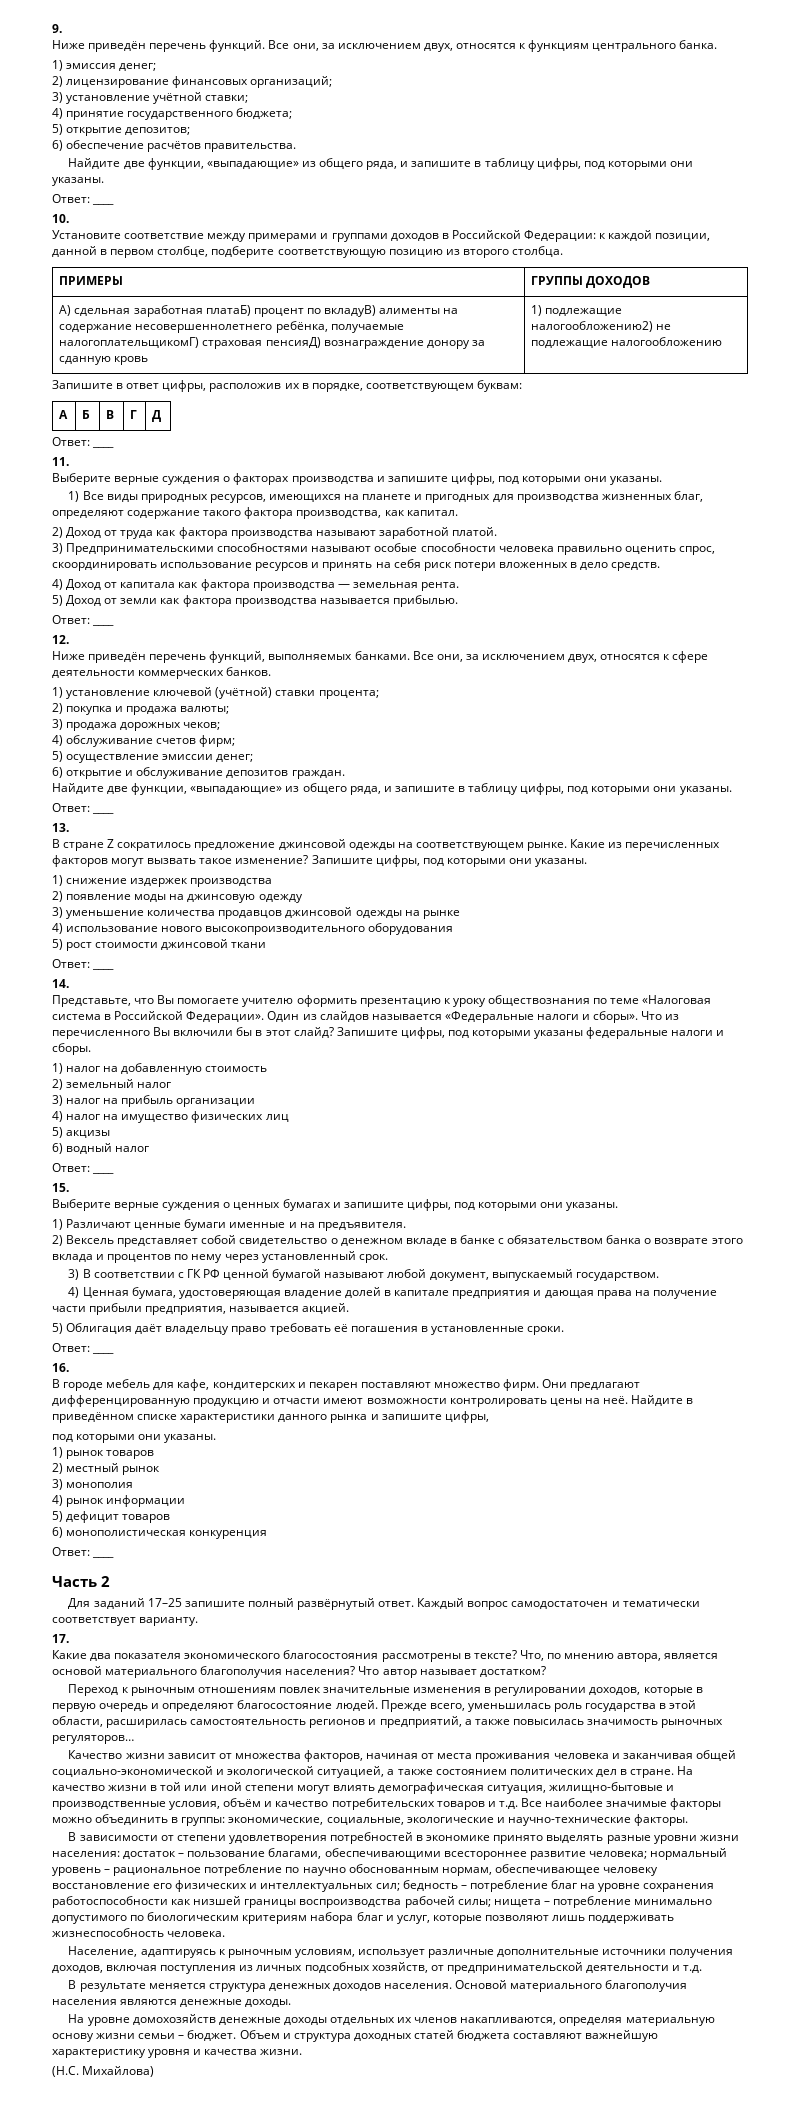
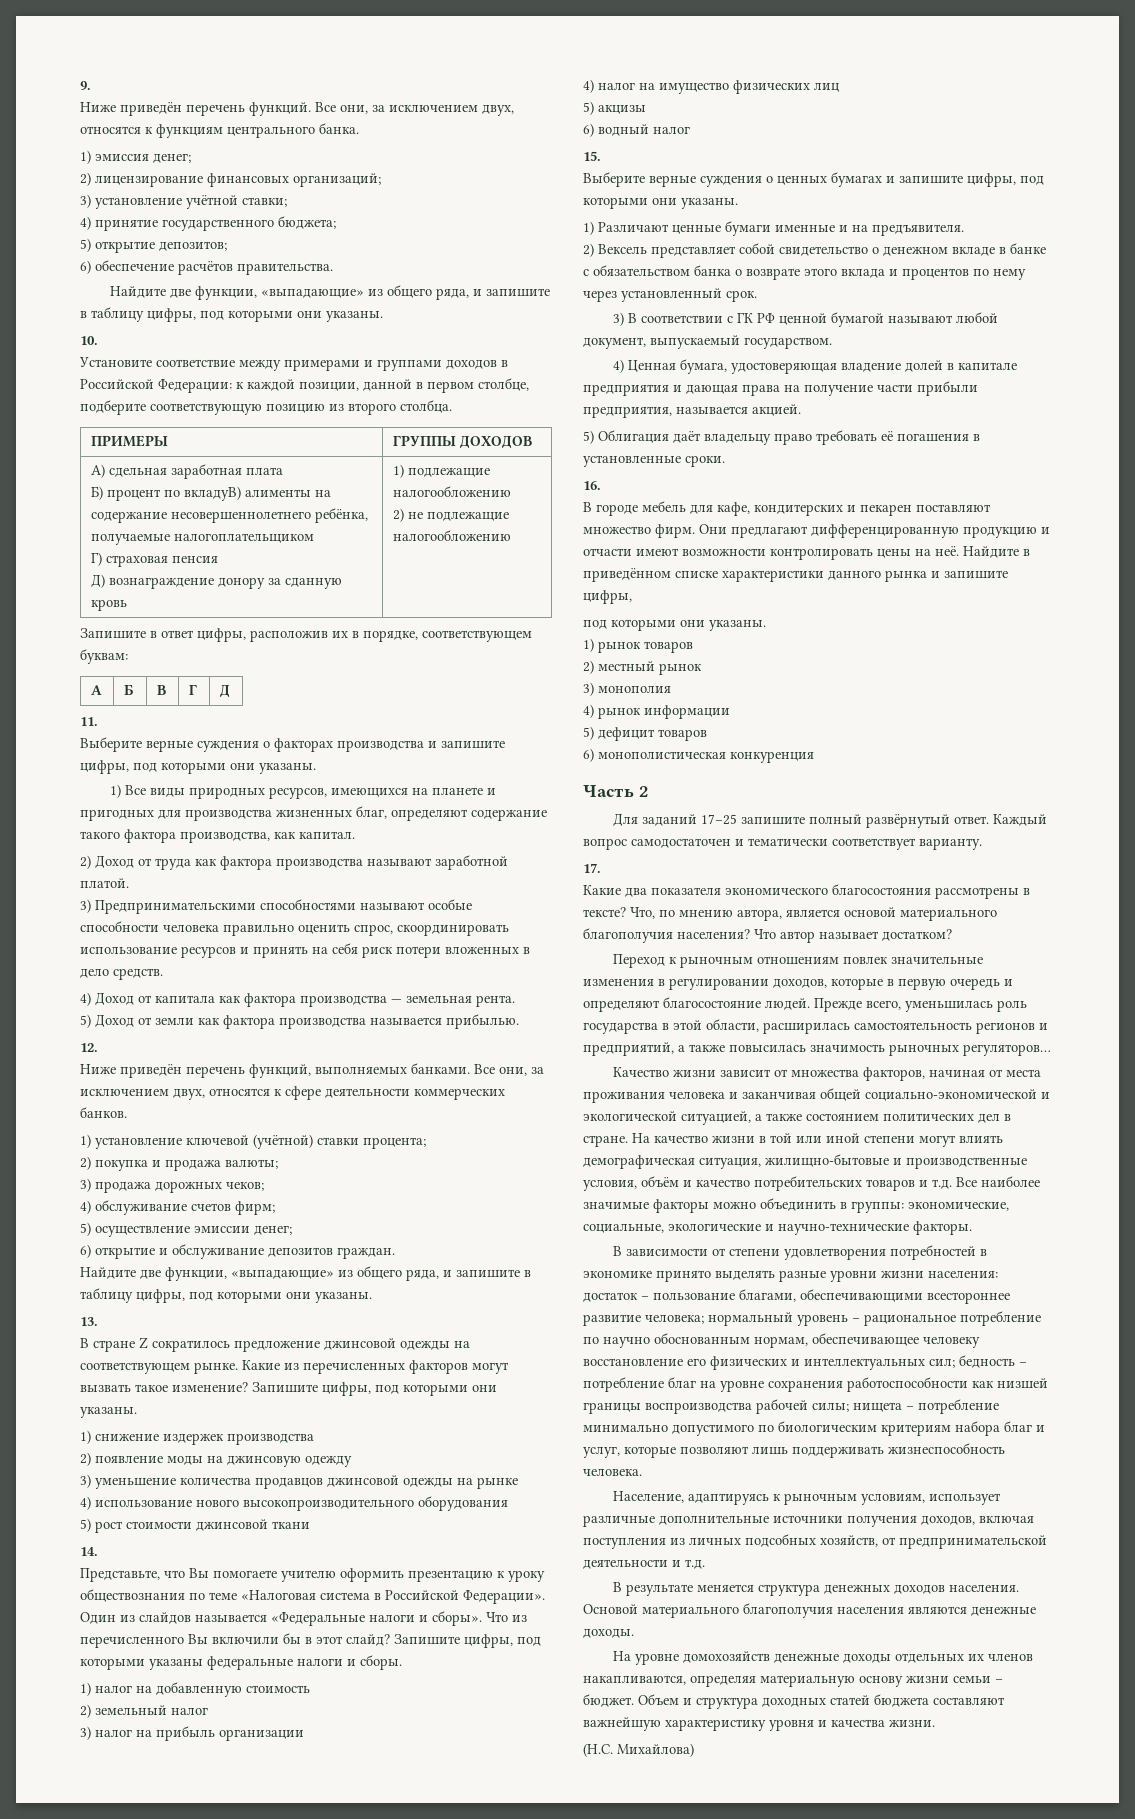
  6) обеспечение расчётов правительства.
  Найдите две функции, «выпадающие» из общего ряда, и запишите в таблицу цифры, под которыми они указаны.
- Ответ: ____
- A) сдельная заработная платаБ) процент по вкладуB) алименты на содержание несовершеннолетнего ребёнка, получаемые налогоплательщикомГ) страховая пенсияД) вознаграждение донору за сданную кровь | 1) подлежащие налогообложению2) не подлежащие налогообложению
+ A) сдельная заработная плата
+ Б) процент по вкладуB) алименты на содержание несовершеннолетнего ребёнка, получаемые налогоплательщиком
+ Г) страховая пенсия
+ Д) вознаграждение донору за сданную кровь | 1) подлежащие налогообложению
+ 2) не подлежащие налогообложению
  A | Б | В | Г | Д
- Ответ: ____
  5) Доход от земли как фактора производства называется прибылью.
- Ответ: ____
  6) открытие и обслуживание депозитов граждан.
  Найдите две функции, «выпадающие» из общего ряда, и запишите в таблицу цифры, под которыми они указаны.
- Ответ: ____
  5) рост стоимости джинсовой ткани
- Ответ: ____
  6) водный налог
- Ответ: ____
  5) Облигация даёт владельцу право требовать её погашения в установленные сроки.
- Ответ: ____
  6) монополистическая конкуренция
- Ответ: ____

